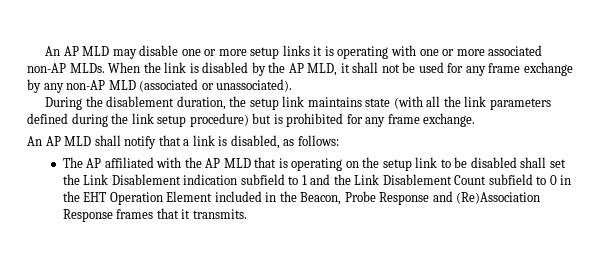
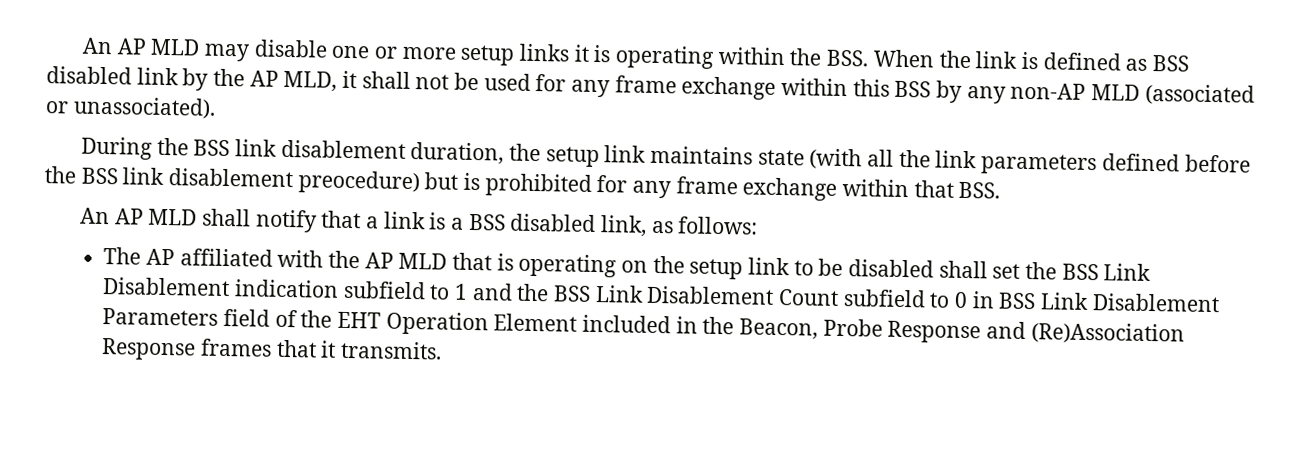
- An AP MLD may disable one or more setup links it is operating with one or more associated non-AP MLDs. When the link is disabled by the AP MLD, it shall not be used for any frame exchange by any non-AP MLD (associated or unassociated).
+ An AP MLD may disable one or more setup links it is operating within the BSS. When the link is defined as BSS disabled link by the AP MLD, it shall not be used for any frame exchange within this BSS by any non-AP MLD (associated or unassociated).
- During the disablement duration, the setup link maintains state (with all the link parameters defined during the link setup procedure) but is prohibited for any frame exchange.
+ During the BSS link disablement duration, the setup link maintains state (with all the link parameters defined before the BSS link disablement preocedure) but is prohibited for any frame exchange within that BSS.
- An AP MLD shall notify that a link is disabled, as follows:
+ An AP MLD shall notify that a link is a BSS disabled link, as follows:
- The AP affiliated with the AP MLD that is operating on the setup link to be disabled shall set the Link Disablement indication subfield to 1 and the Link Disablement Count subfield to 0 in the EHT Operation Element included in the Beacon, Probe Response and (Re)Association Response frames that it transmits.
+ The AP affiliated with the AP MLD that is operating on the setup link to be disabled shall set the BSS Link Disablement indication subfield to 1 and the BSS Link Disablement Count subfield to 0 in BSS Link Disablement Parameters field of the EHT Operation Element included in the Beacon, Probe Response and (Re)Association Response frames that it transmits.

